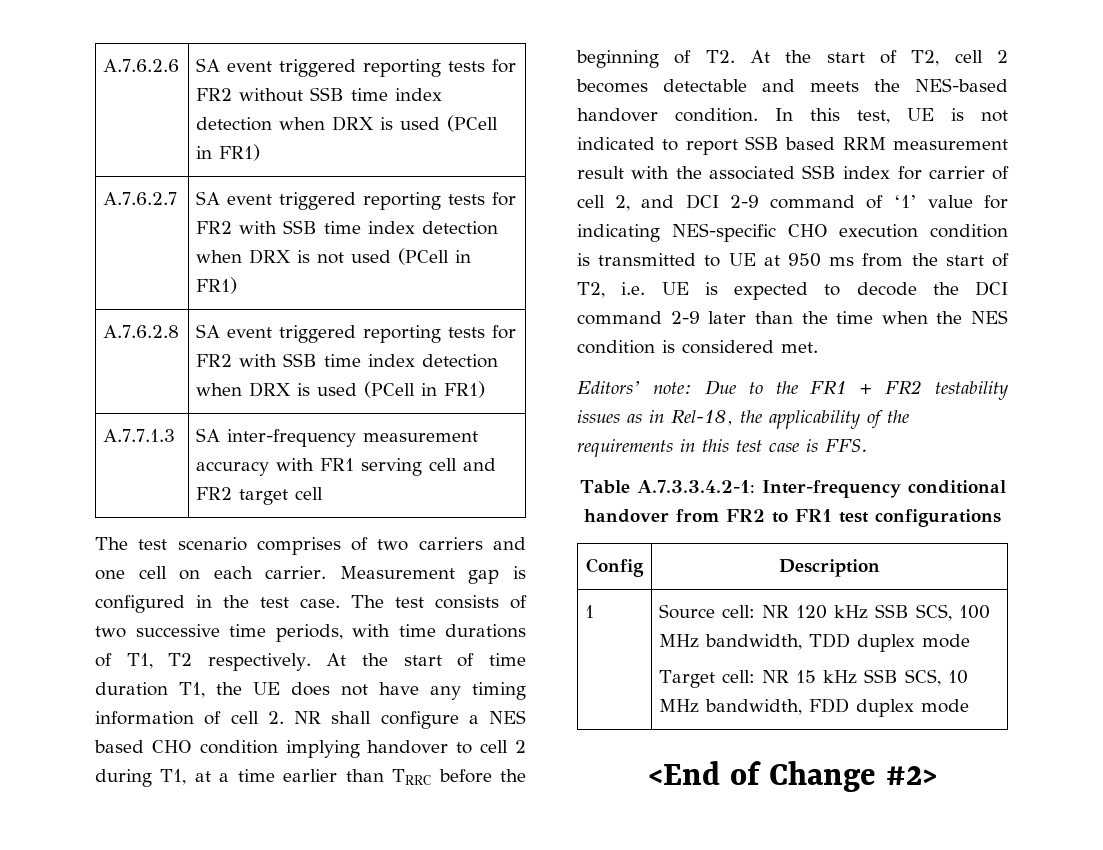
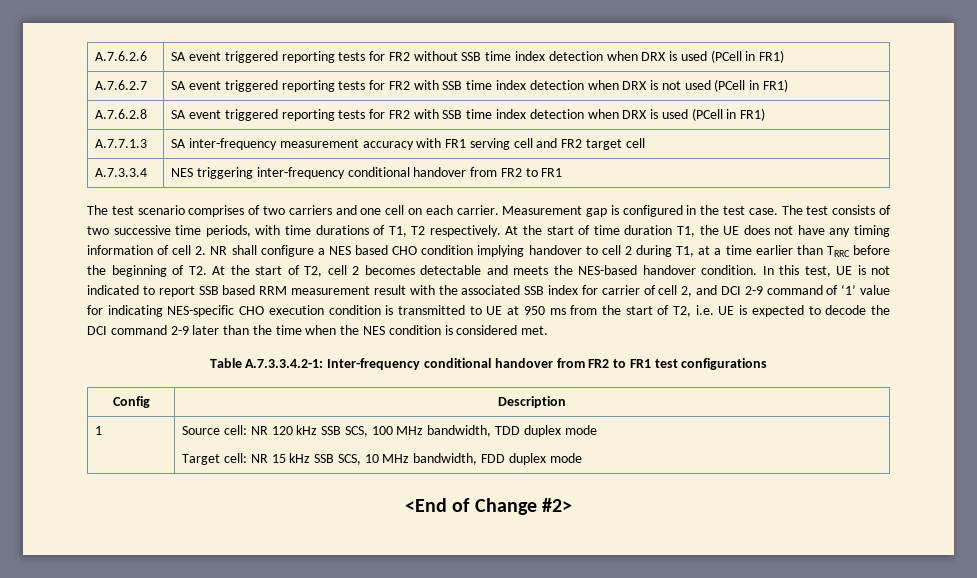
+ A.7.3.3.4 | NES triggering inter-frequency conditional handover from FR2 to FR1
- Editors’ note: Due to the FR1 + FR2 testability issues as in Rel-18, the applicability of the requirements in this test case is FFS.

